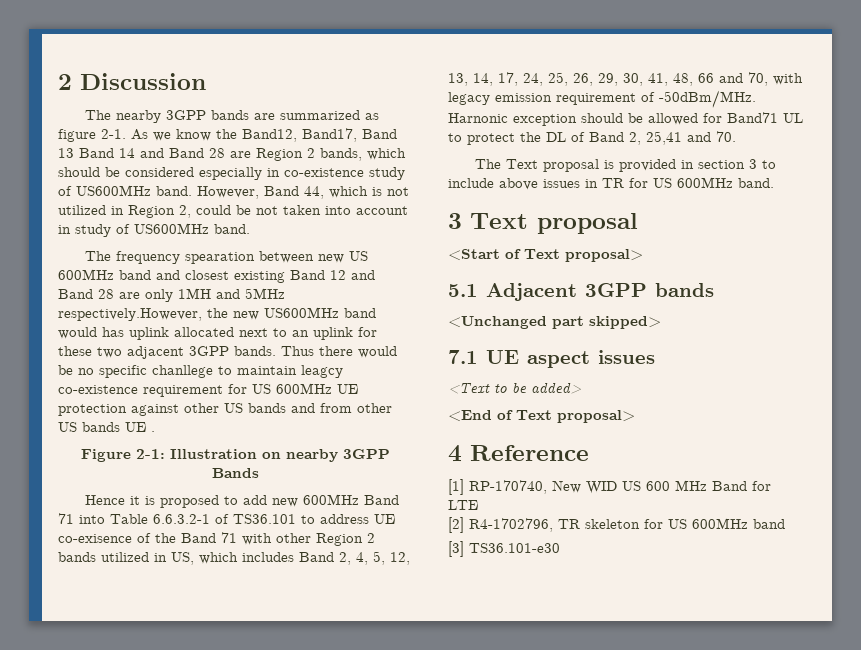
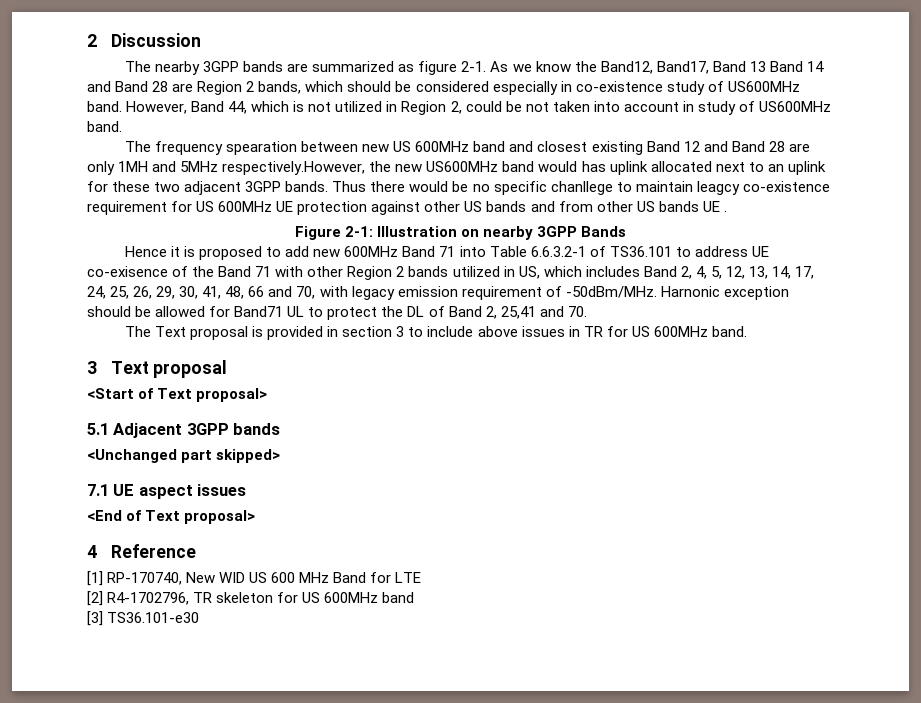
- <Text to be added>

